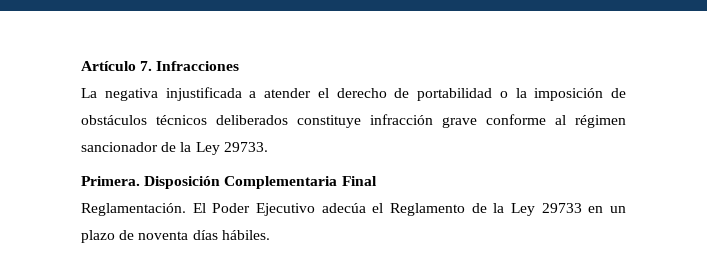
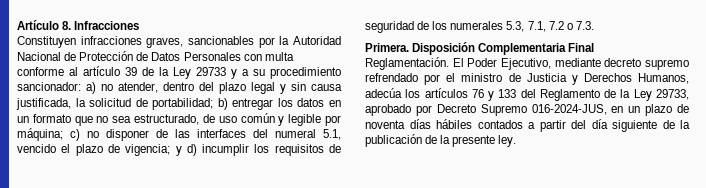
- Artículo 7. Infracciones
+ Artículo 8. Infracciones
- La negativa injustificada a atender el derecho de portabilidad o la imposición de obstáculos técnicos deliberados constituye infracción grave conforme al régimen sancionador de la Ley 29733.
+ Constituyen infracciones graves, sancionables por la Autoridad Nacional de Protección de Datos Personales con multa conforme al artículo 39 de la Ley 29733 y a su procedimiento sancionador: a) no atender, dentro del plazo legal y sin causa justificada, la solicitud de portabilidad; b) entregar los datos en un formato que no sea estructurado, de uso común y legible por máquina; c) no disponer de las interfaces del numeral 5.1, vencido el plazo de vigencia; y d) incumplir los requisitos de seguridad de los numerales 5.3, 7.1, 7.2 o 7.3.
- El Poder Ejecutivo adecúa el Reglamento de la Ley 29733 en un plazo de noventa días hábiles.
+ El Poder Ejecutivo, mediante decreto supremo refrendado por el ministro de Justicia y Derechos Humanos, adecúa los artículos 76 y 133 del Reglamento de la Ley 29733, aprobado por Decreto Supremo 016-2024-JUS, en un plazo de noventa días hábiles contados a partir del día siguiente de la publicación de la presente ley.

